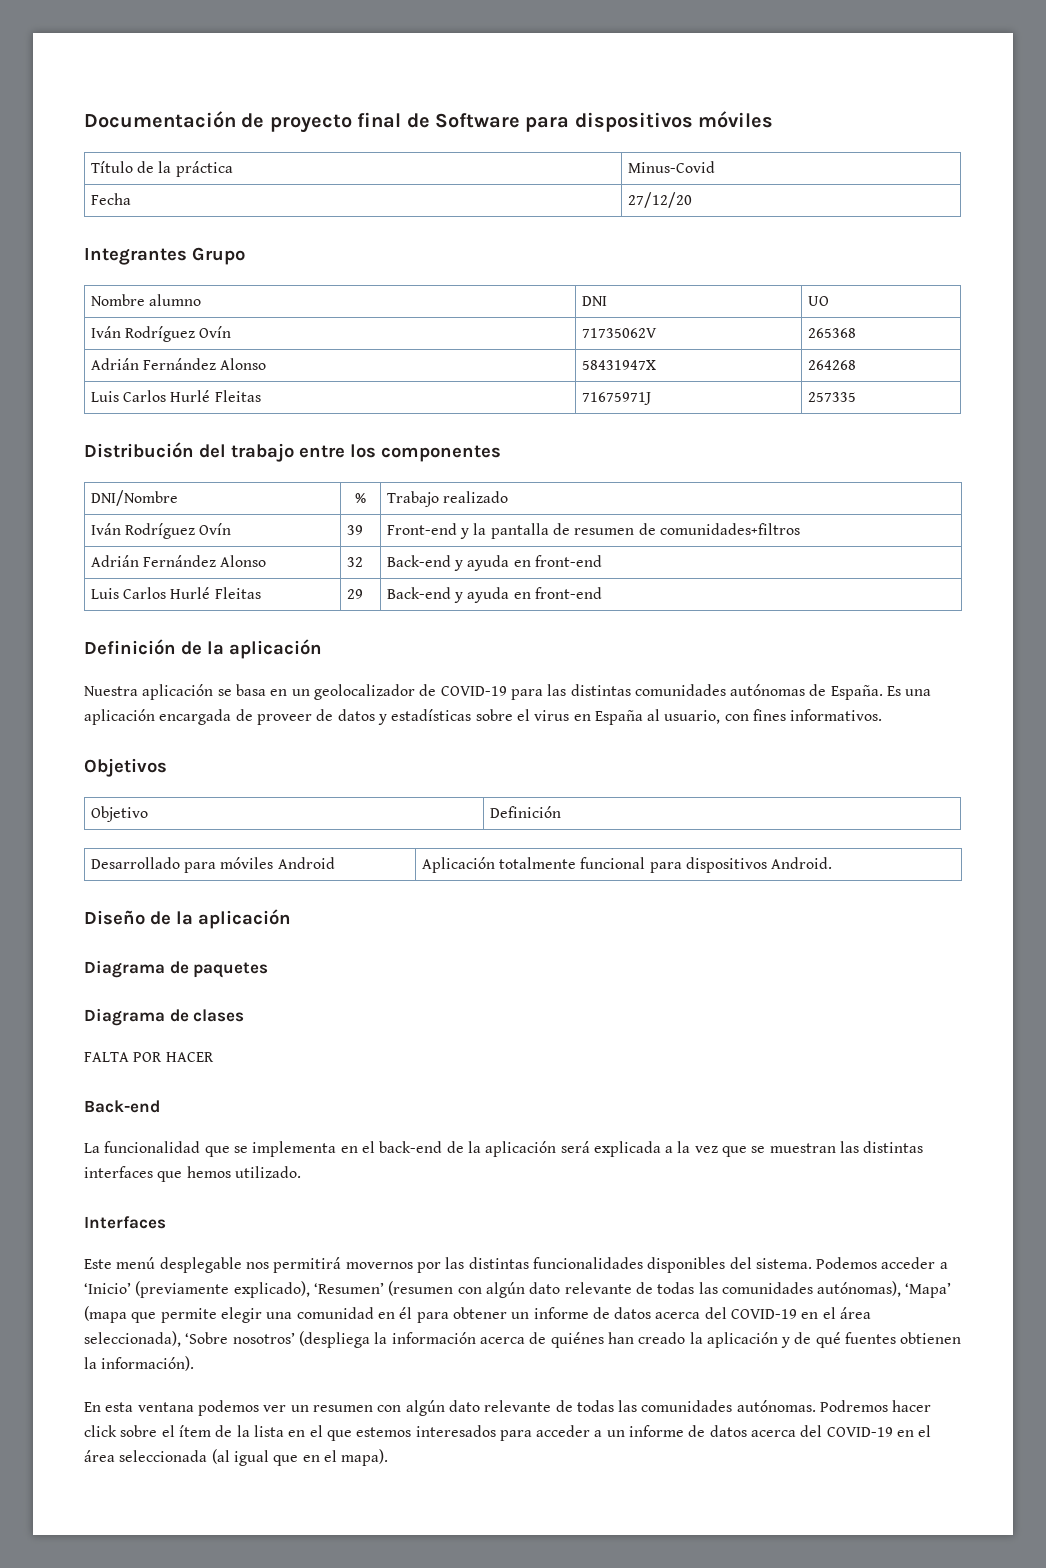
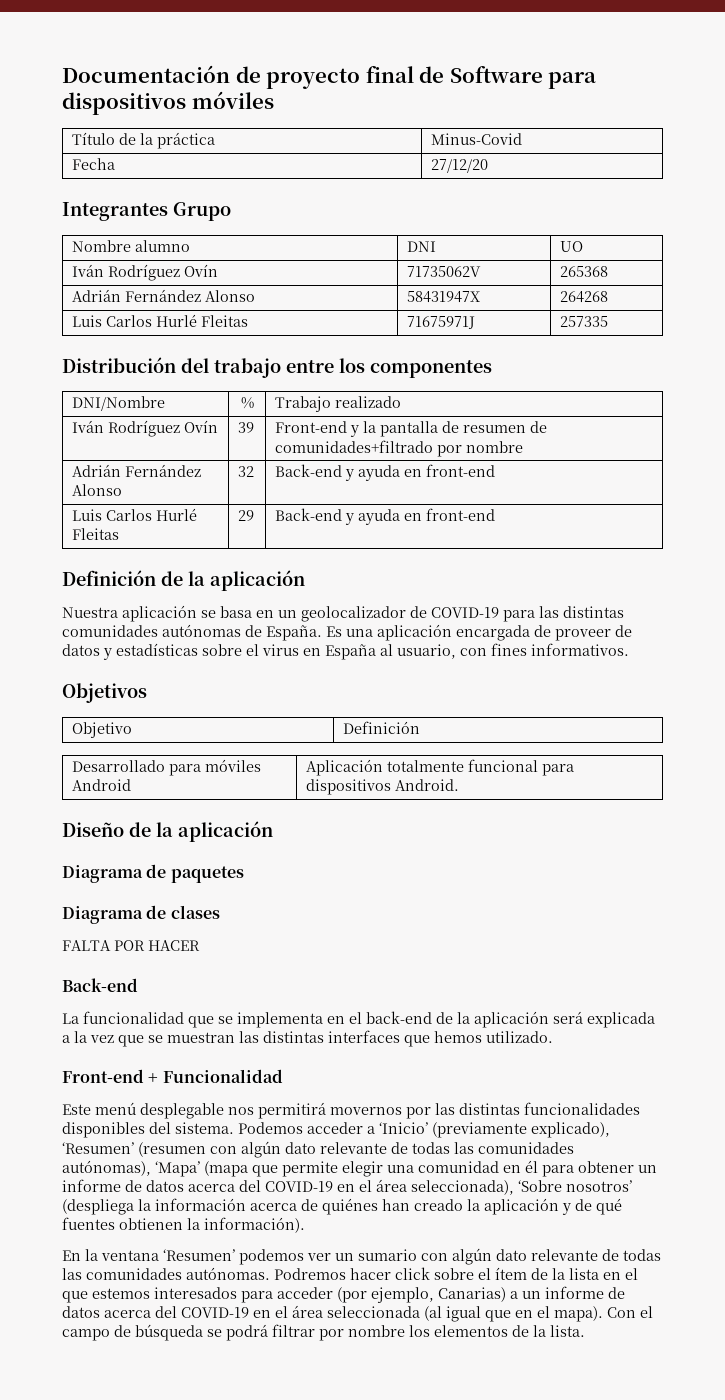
- Iván Rodríguez Ovín | 39 | Front-end y la pantalla de resumen de comunidades+filtros
+ Iván Rodríguez Ovín | 39 | Front-end y la pantalla de resumen de comunidades+filtrado por nombre
- Interfaces
+ Front-end + Funcionalidad
- En esta ventana podemos ver un resumen con algún dato relevante de todas las comunidades autónomas.
+ En la ventana ‘Resumen’ podemos ver un sumario con algún dato relevante de todas las comunidades autónomas.
- Podremos hacer click sobre el ítem de la lista en el que estemos interesados para acceder a un informe de datos acerca del COVID-19 en el área seleccionada (al igual que en el mapa).
+ Podremos hacer click sobre el ítem de la lista en el que estemos interesados para acceder (por ejemplo, Canarias) a un informe de datos acerca del COVID-19 en el área seleccionada (al igual que en el mapa).
+ Con el campo de búsqueda se podrá filtrar por nombre los elementos de la lista.

